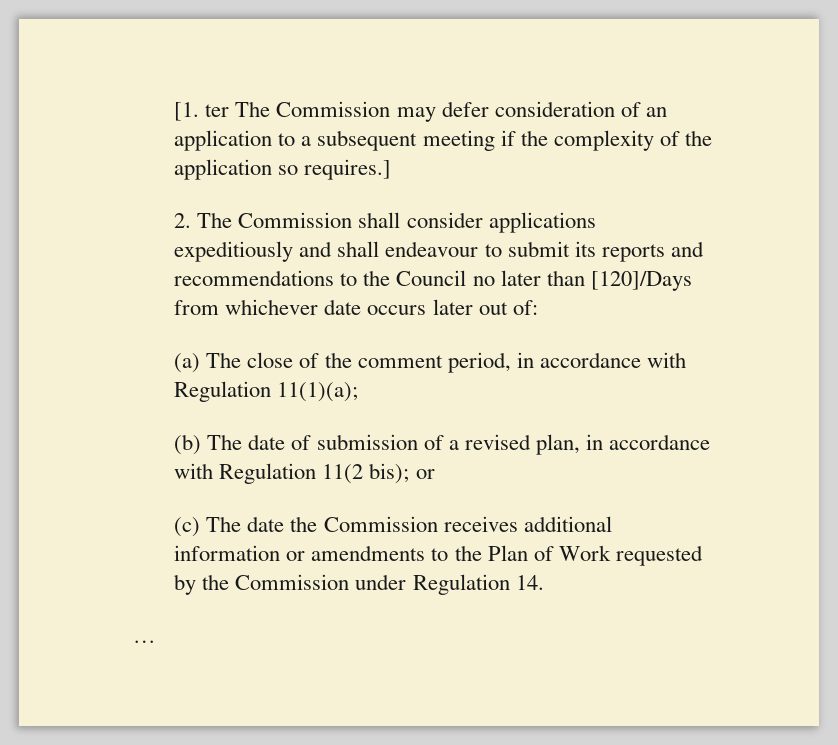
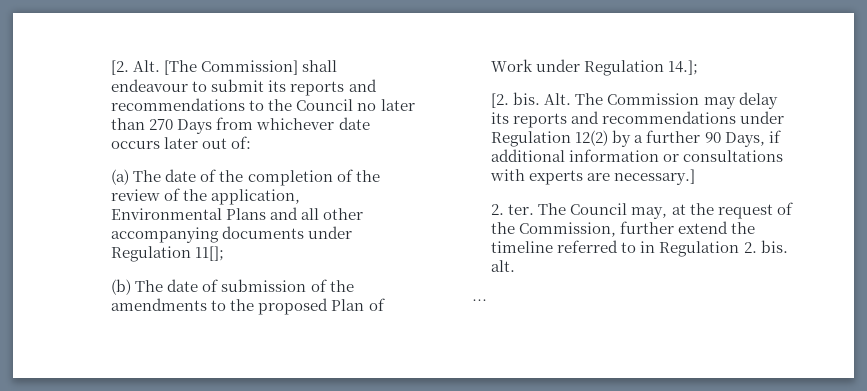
- [1. ter The Commission may defer consideration of an application to a subsequent meeting if the complexity of the application so requires.]
- 2. The Commission shall consider applications expeditiously and shall endeavour to submit its reports and recommendations to the Council no later than [120]/Days from whichever date occurs later out of:
+ [2. Alt. [The Commission] shall endeavour to submit its reports and recommendations to the Council no later than 270 Days from whichever date occurs later out of:
- (a) The close of the comment period, in accordance with Regulation 11(1)(a);
+ (a) The date of the completion of the review of the application, Environmental Plans and all other accompanying documents under Regulation 11[];
- (b) The date of submission of a revised plan, in accordance with Regulation 11(2 bis); or
- (c) The date the Commission receives additional information or amendments to the Plan of Work requested by the Commission under Regulation 14.
+ (b) The date of submission of the amendments to the proposed Plan of Work under Regulation 14.];
+ [2. bis. Alt. The Commission may delay its reports and recommendations under Regulation 12(2) by a further 90 Days, if additional information or consultations with experts are necessary.]
+ 2. ter. The Council may, at the request of the Commission, further extend the timeline referred to in Regulation 2. bis. alt.

